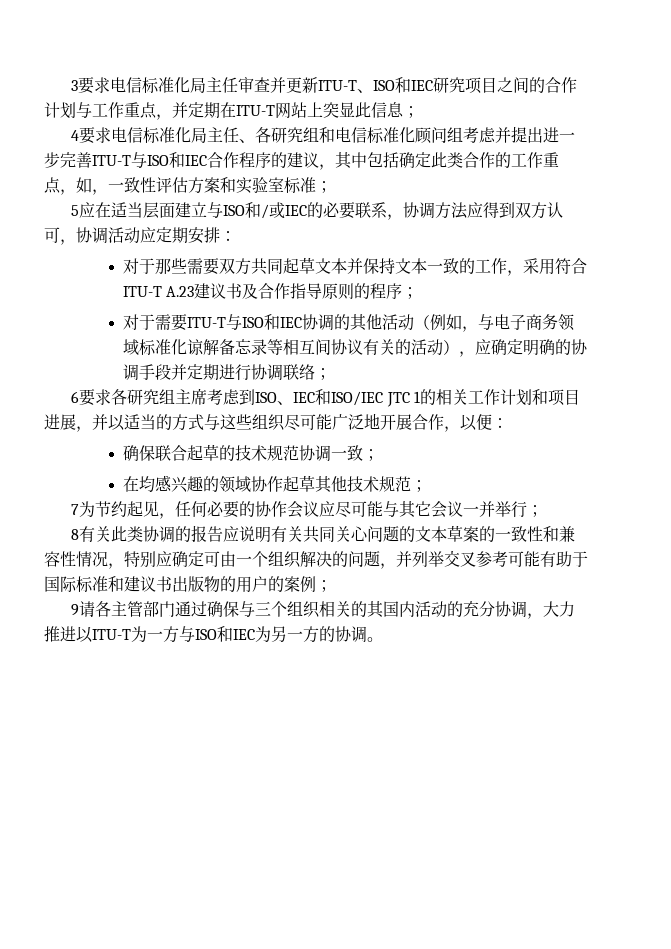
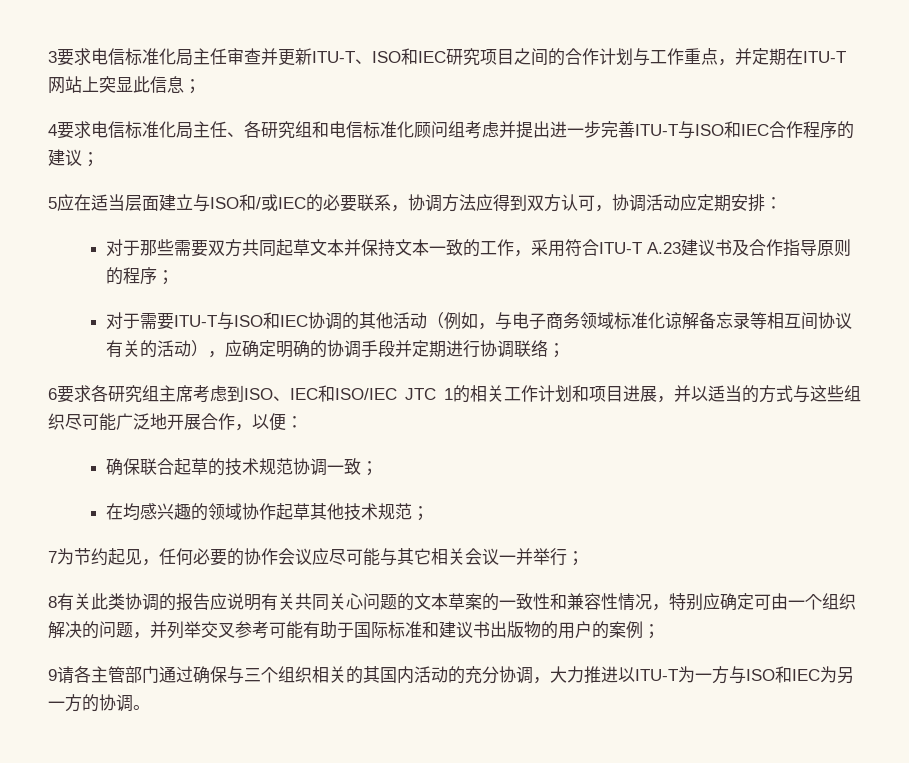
- 4要求电信标准化局主任、各研究组和电信标准化顾问组考虑并提出进一步完善ITU-T与ISO和IEC合作程序的建议，其中包括确定此类合作的工作重点，如，一致性评估方案和实验室标准；
+ 4要求电信标准化局主任、各研究组和电信标准化顾问组考虑并提出进一步完善ITU-T与ISO和IEC合作程序的建议；
- 7为节约起见，任何必要的协作会议应尽可能与其它会议一并举行；
+ 7为节约起见，任何必要的协作会议应尽可能与其它相关会议一并举行；

